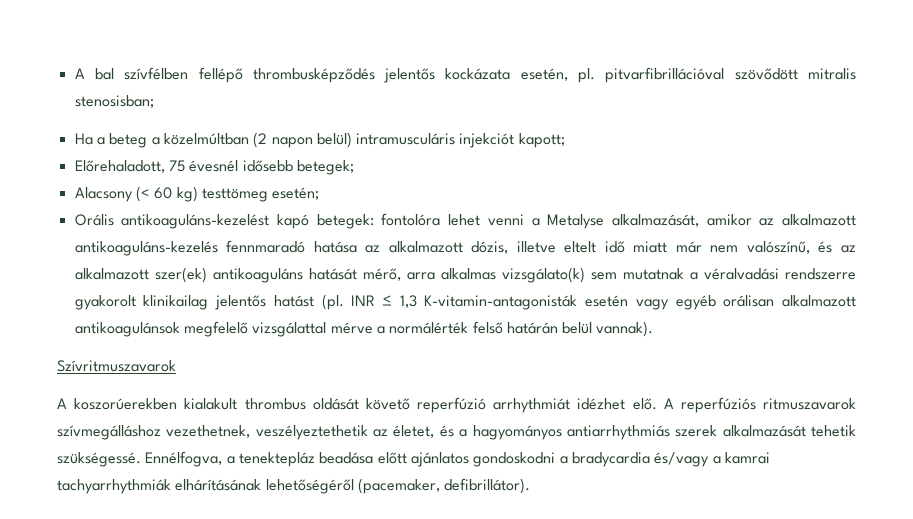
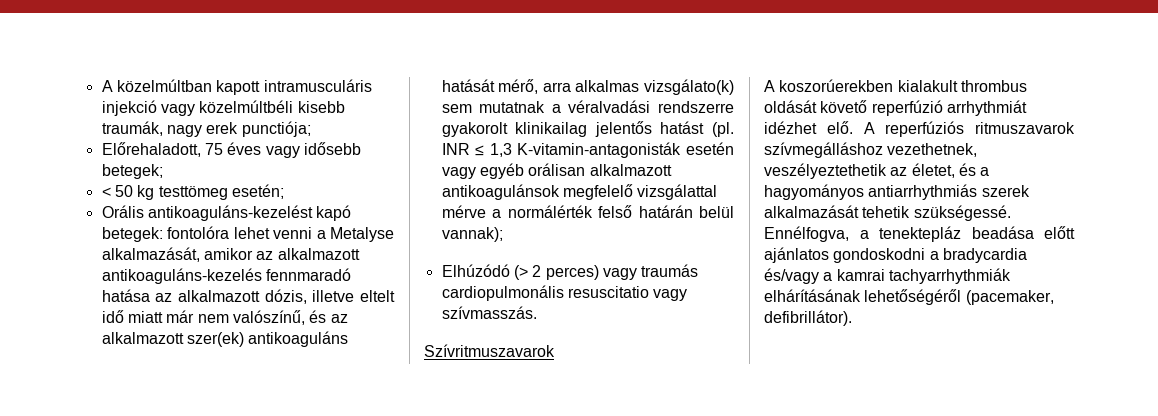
- A bal szívfélben fellépő thrombusképződés jelentős kockázata esetén, pl. pitvarfibrillációval szövődött mitralis stenosisban;
- Ha a beteg a közelmúltban (2 napon belül) intramusculáris injekciót kapott;
+ A közelmúltban kapott intramusculáris injekció vagy közelmúltbéli kisebb traumák, nagy erek punctiója;
- Előrehaladott, 75 évesnél idősebb betegek;
+ Előrehaladott, 75 éves vagy idősebb betegek;
- Alacsony (< 60 kg) testtömeg esetén;
+ < 50 kg testtömeg esetén;
- INR ≤ 1,3 K-vitamin-antagonisták esetén vagy egyéb orálisan alkalmazott antikoagulánsok megfelelő vizsgálattal mérve a normálérték felső határán belül vannak).
+ INR ≤ 1,3 K-vitamin-antagonisták esetén vagy egyéb orálisan alkalmazott antikoagulánsok megfelelő vizsgálattal mérve a normálérték felső határán belül vannak);
+ Elhúzódó (> 2 perces) vagy traumás cardiopulmonális resuscitatio vagy szívmasszás.

